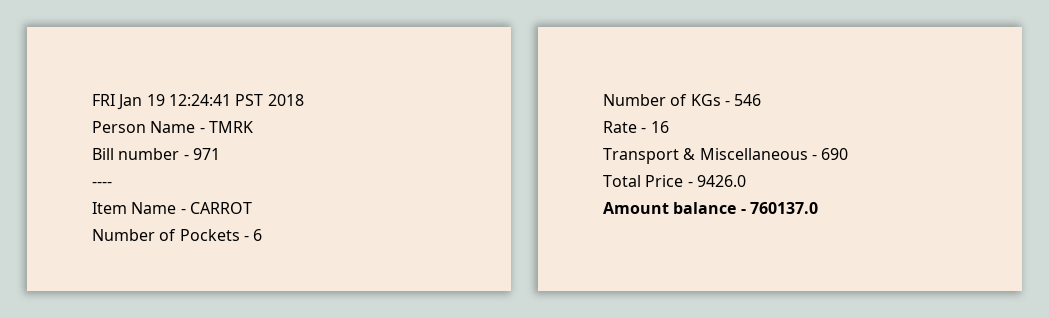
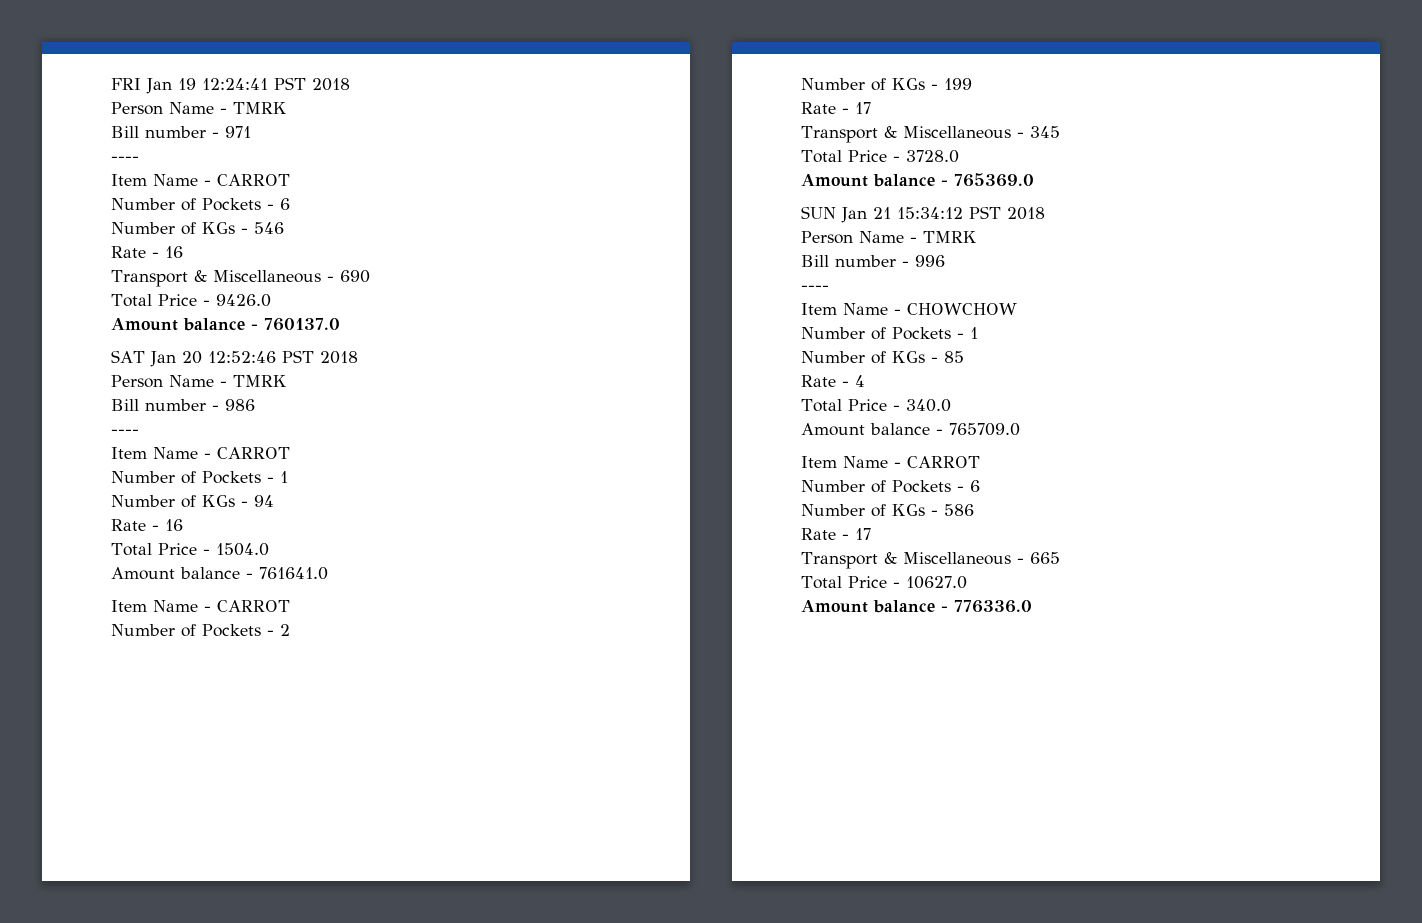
+ SAT Jan 20 12:52:46 PST 2018
+ Person Name - TMRK
+ Bill number - 986
+ ----
+ Item Name - CARROT
+ Number of Pockets - 1
+ Number of KGs - 94
+ Rate - 16
+ Total Price - 1504.0
+ Amount balance - 761641.0
+ Item Name - CARROT
+ Number of Pockets - 2
+ Number of KGs - 199
+ Rate - 17
+ Transport & Miscellaneous - 345
+ Total Price - 3728.0
+ Amount balance - 765369.0
+ SUN Jan 21 15:34:12 PST 2018
+ Person Name - TMRK
+ Bill number - 996
+ ----
+ Item Name - CHOWCHOW
+ Number of Pockets - 1
+ Number of KGs - 85
+ Rate - 4
+ Total Price - 340.0
+ Amount balance - 765709.0
+ Item Name - CARROT
+ Number of Pockets - 6
+ Number of KGs - 586
+ Rate - 17
+ Transport & Miscellaneous - 665
+ Total Price - 10627.0
+ Amount balance - 776336.0

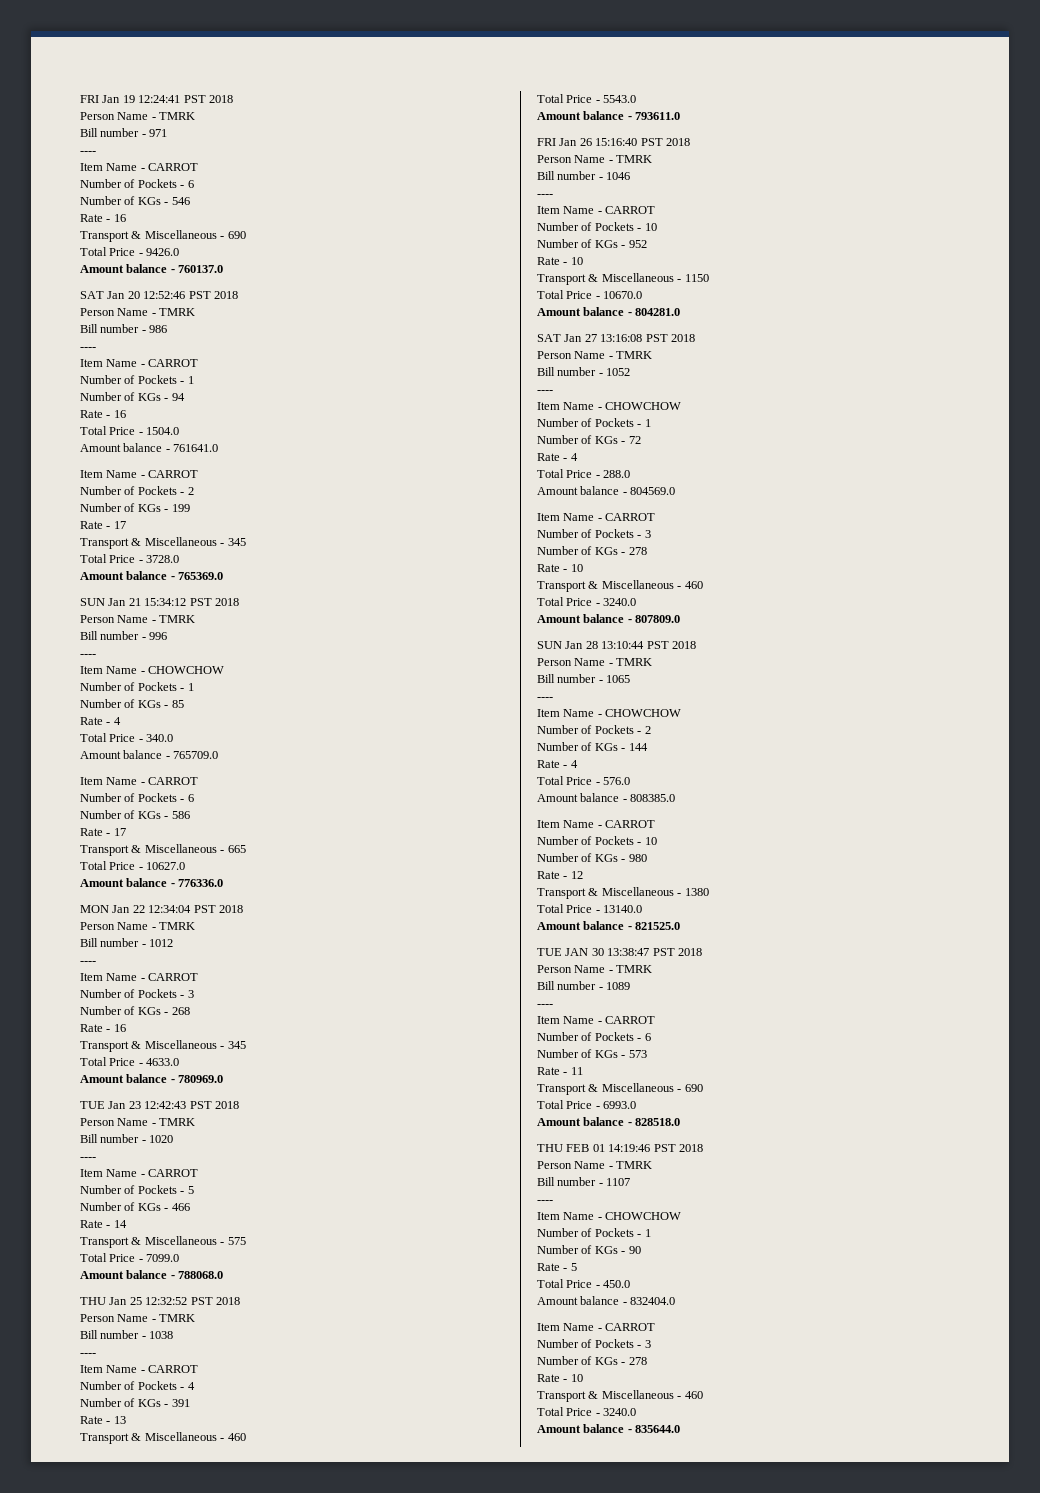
+ MON Jan 22 12:34:04 PST 2018
+ Person Name - TMRK
+ Bill number - 1012
+ ----
+ Item Name - CARROT
+ Number of Pockets - 3
+ Number of KGs - 268
+ Rate - 16
+ Transport & Miscellaneous - 345
+ Total Price - 4633.0
+ Amount balance - 780969.0
+ TUE Jan 23 12:42:43 PST 2018
+ Person Name - TMRK
+ Bill number - 1020
+ ----
+ Item Name - CARROT
+ Number of Pockets - 5
+ Number of KGs - 466
+ Rate - 14
+ Transport & Miscellaneous - 575
+ Total Price - 7099.0
+ Amount balance - 788068.0
+ THU Jan 25 12:32:52 PST 2018
+ Person Name - TMRK
+ Bill number - 1038
+ ----
+ Item Name - CARROT
+ Number of Pockets - 4
+ Number of KGs - 391
+ Rate - 13
+ Transport & Miscellaneous - 460
+ Total Price - 5543.0
+ Amount balance - 793611.0
+ FRI Jan 26 15:16:40 PST 2018
+ Person Name - TMRK
+ Bill number - 1046
+ ----
+ Item Name - CARROT
+ Number of Pockets - 10
+ Number of KGs - 952
+ Rate - 10
+ Transport & Miscellaneous - 1150
+ Total Price - 10670.0
+ Amount balance - 804281.0
+ SAT Jan 27 13:16:08 PST 2018
+ Person Name - TMRK
+ Bill number - 1052
+ ----
+ Item Name - CHOWCHOW
+ Number of Pockets - 1
+ Number of KGs - 72
+ Rate - 4
+ Total Price - 288.0
+ Amount balance - 804569.0
+ Item Name - CARROT
+ Number of Pockets - 3
+ Number of KGs - 278
+ Rate - 10
+ Transport & Miscellaneous - 460
+ Total Price - 3240.0
+ Amount balance - 807809.0
+ SUN Jan 28 13:10:44 PST 2018
+ Person Name - TMRK
+ Bill number - 1065
+ ----
+ Item Name - CHOWCHOW
+ Number of Pockets - 2
+ Number of KGs - 144
+ Rate - 4
+ Total Price - 576.0
+ Amount balance - 808385.0
+ Item Name - CARROT
+ Number of Pockets - 10
+ Number of KGs - 980
+ Rate - 12
+ Transport & Miscellaneous - 1380
+ Total Price - 13140.0
+ Amount balance - 821525.0
+ TUE JAN 30 13:38:47 PST 2018
+ Person Name - TMRK
+ Bill number - 1089
+ ----
+ Item Name - CARROT
+ Number of Pockets - 6
+ Number of KGs - 573
+ Rate - 11
+ Transport & Miscellaneous - 690
+ Total Price - 6993.0
+ Amount balance - 828518.0
+ THU FEB 01 14:19:46 PST 2018
+ Person Name - TMRK
+ Bill number - 1107
+ ----
+ Item Name - CHOWCHOW
+ Number of Pockets - 1
+ Number of KGs - 90
+ Rate - 5
+ Total Price - 450.0
+ Amount balance - 832404.0
+ Item Name - CARROT
+ Number of Pockets - 3
+ Number of KGs - 278
+ Rate - 10
+ Transport & Miscellaneous - 460
+ Total Price - 3240.0
+ Amount balance - 835644.0

